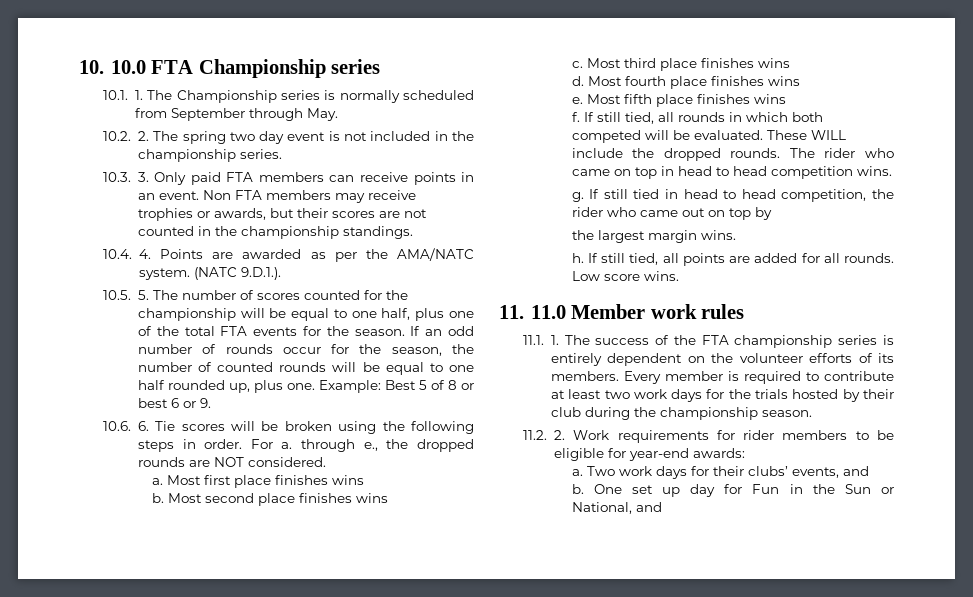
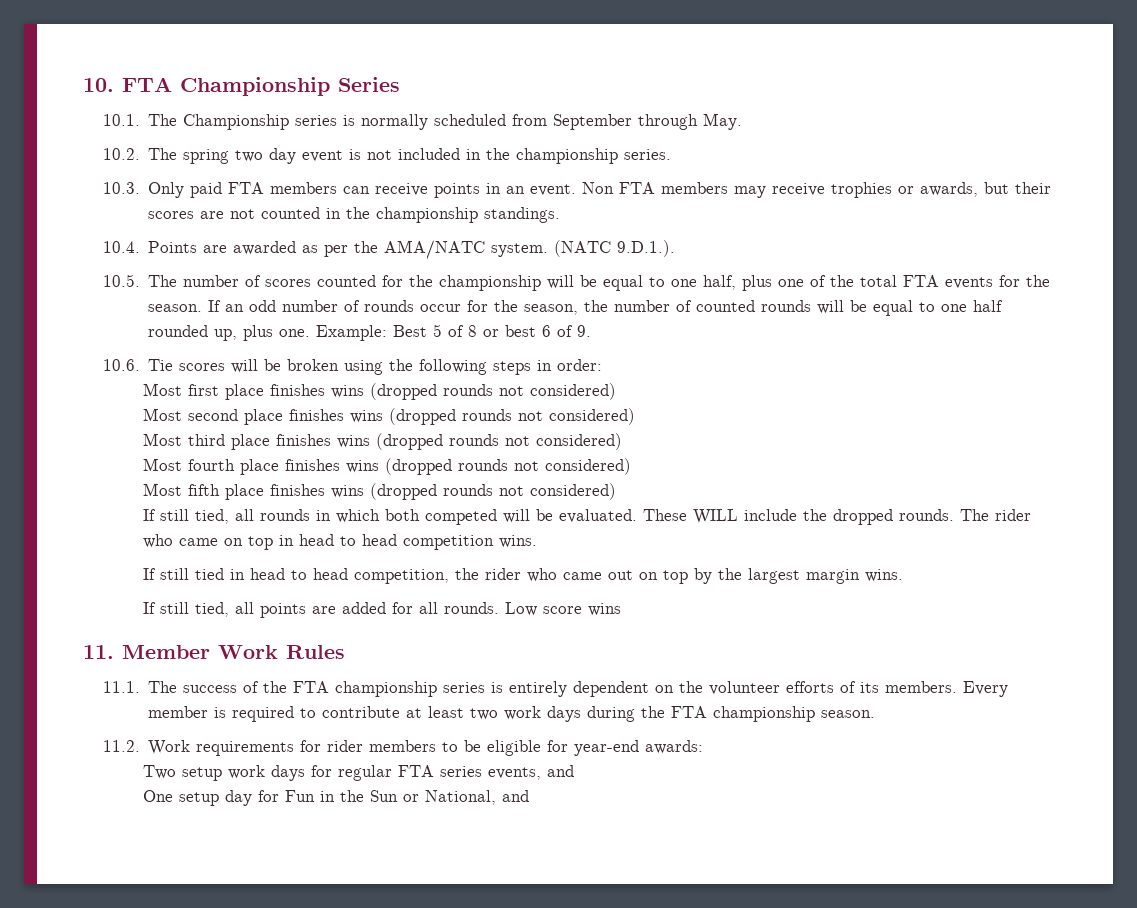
- 10. 10.0 FTA Championship series
+ 10. FTA Championship Series
- 10.1. 1. The Championship series is normally scheduled from September through May.
+ 10.1. The Championship series is normally scheduled from September through May.
- 10.2. 2. The spring two day event is not included in the championship series.
+ 10.2. The spring two day event is not included in the championship series.
- 10.3. 3. Only paid FTA members can receive points in an event.
+ 10.3. Only paid FTA members can receive points in an event.
- 10.4. 4. Points are awarded as per the AMA/NATC system.
+ 10.4. Points are awarded as per the AMA/NATC system.
- 10.5. 5. The number of scores counted for the championship will be equal to one half, plus one of the total FTA events for the season.
+ 10.5. The number of scores counted for the championship will be equal to one half, plus one of the total FTA events for the season.
- Example: Best 5 of 8 or best 6 or 9.
+ Example: Best 5 of 8 or best 6 of 9.
- 10.6. 6. Tie scores will be broken using the following steps in order. For a. through e., the dropped rounds are NOT considered.
- a. Most first place finishes wins
- b. Most second place finishes wins
- c. Most third place finishes wins
- d. Most fourth place finishes wins
- e. Most fifth place finishes wins
- f. If still tied, all rounds in which both competed will be evaluated.
+ 10.6. Tie scores will be broken using the following steps in order:
+ Most first place finishes wins (dropped rounds not considered)
+ Most second place finishes wins (dropped rounds not considered)
+ Most third place finishes wins (dropped rounds not considered)
+ Most fourth place finishes wins (dropped rounds not considered)
+ Most fifth place finishes wins (dropped rounds not considered)
+ If still tied, all rounds in which both competed will be evaluated.
- g. If still tied in head to head competition, the rider who came out on top by
- the largest margin wins.
+ If still tied in head to head competition, the rider who came out on top by the largest margin wins.
- h.
- Low score wins.
+ Low score wins
- 11. 11.0 Member work rules
+ 11. Member Work Rules
- 11.1. 1. The success of the FTA championship series is entirely dependent on the volunteer efforts of its members.
+ 11.1. The success of the FTA championship series is entirely dependent on the volunteer efforts of its members.
- Every member is required to contribute at least two work days for the trials hosted by their club during the championship season.
+ Every member is required to contribute at least two work days during the FTA championship season.
- 11.2. 2. Work requirements for rider members to be eligible for year-end awards:
+ 11.2. Work requirements for rider members to be eligible for year-end awards:
- a. Two work days for their clubs’ events, and
+ Two setup work days for regular FTA series events, and
- b. One set up day for Fun in the Sun or National, and
+ One setup day for Fun in the Sun or National, and

